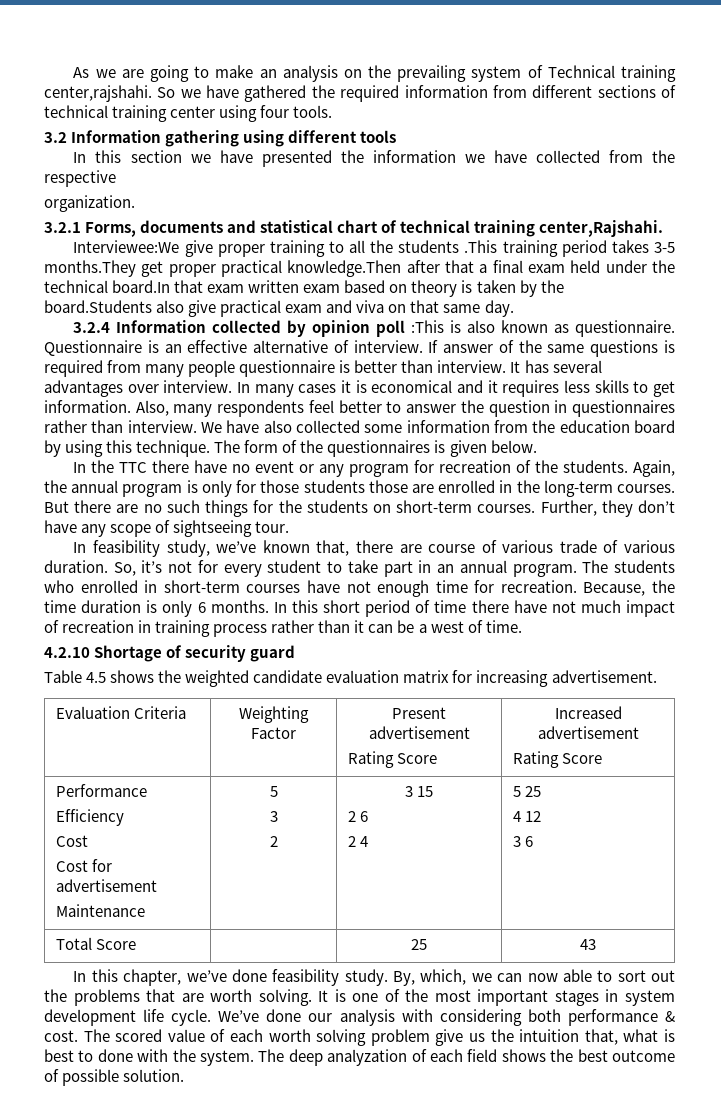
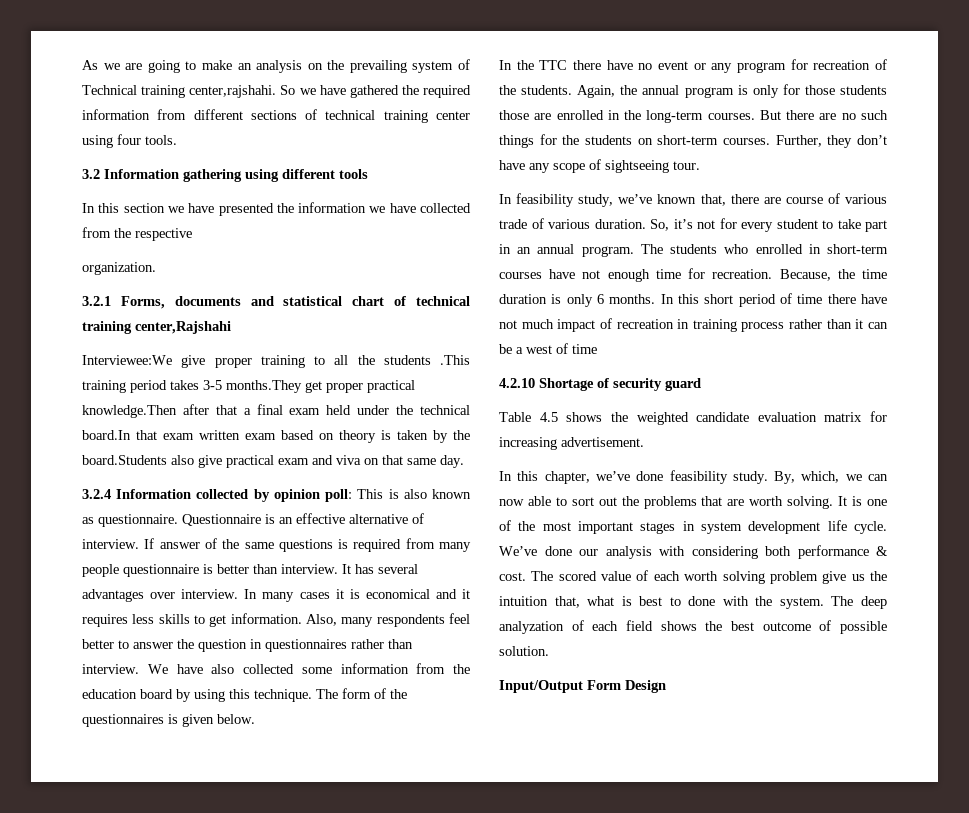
- 3.2.1 Forms, documents and statistical chart of technical training center,Rajshahi.
+ 3.2.1 Forms, documents and statistical chart of technical training center,Rajshahi
- 3.2.4 Information collected by opinion poll :This is also known as questionnaire.
+ 3.2.4 Information collected by opinion poll: This is also known as questionnaire.
- In this short period of time there have not much impact of recreation in training process rather than it can be a west of time.
+ In this short period of time there have not much impact of recreation in training process rather than it can be a west of time
- Evaluation Criteria | Weighting Factor | Present advertisement
- Rating Score | Increased advertisement
- Rating Score
- Performance
- Efficiency
- Cost
- Cost for advertisement
- Maintenance | 5
- 3
- 2 | 3 15
- 2 6
- 2 4 | 5 25
- 4 12
- 3 6
- Total Score | | 25 | 43
+ Input/Output Form Design

